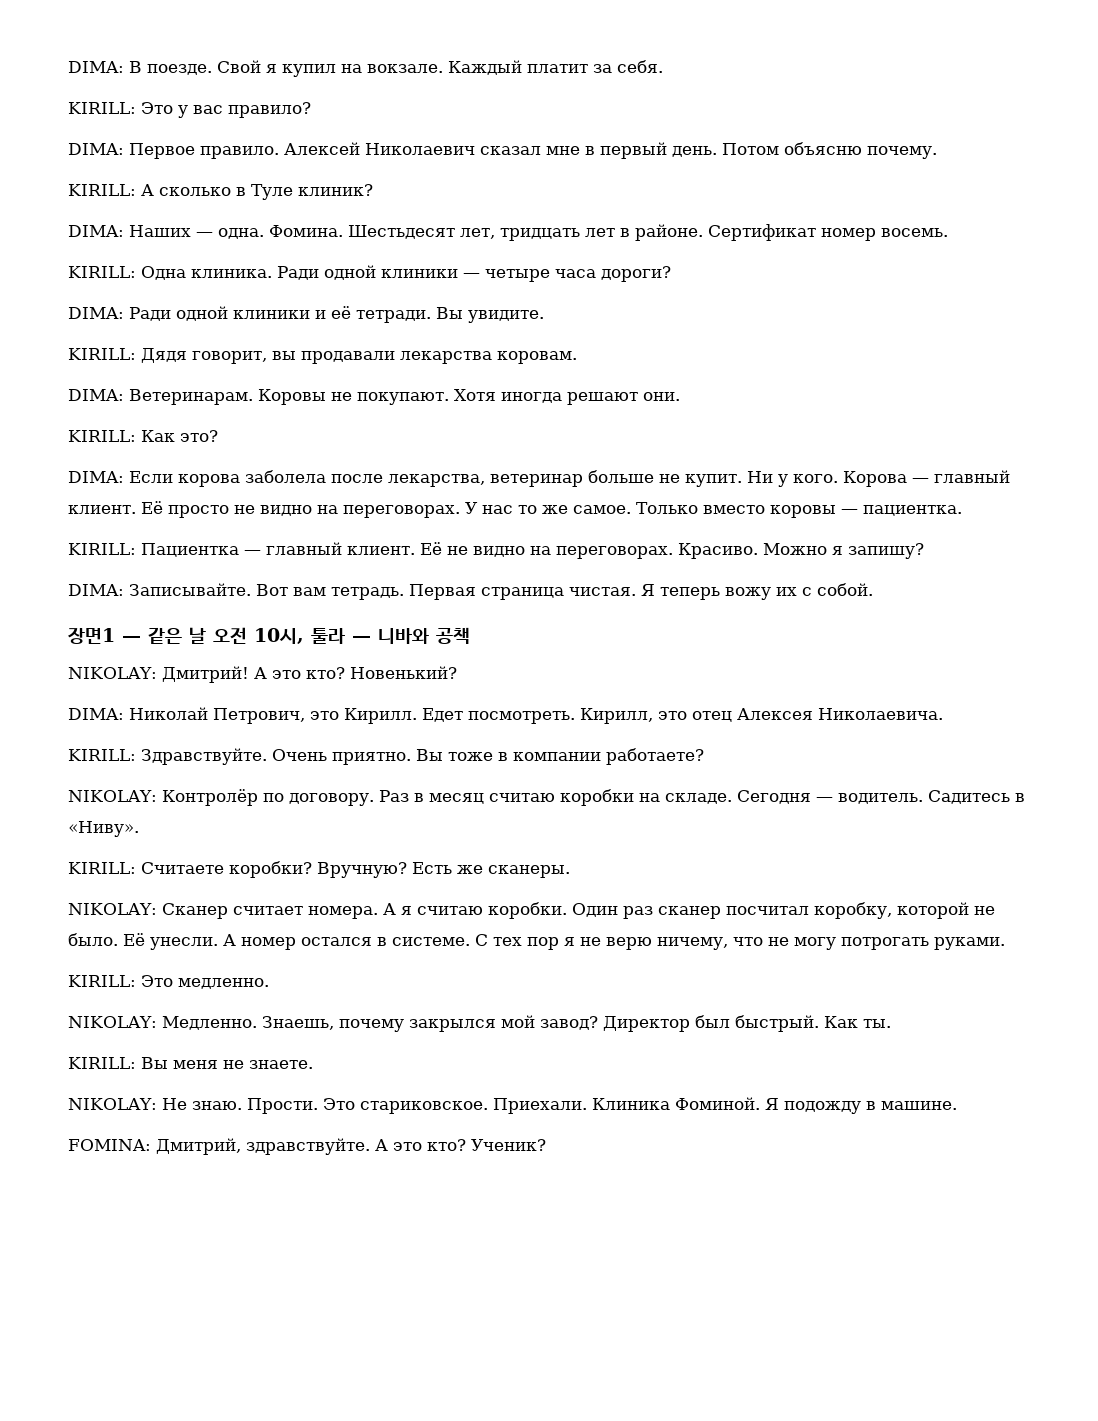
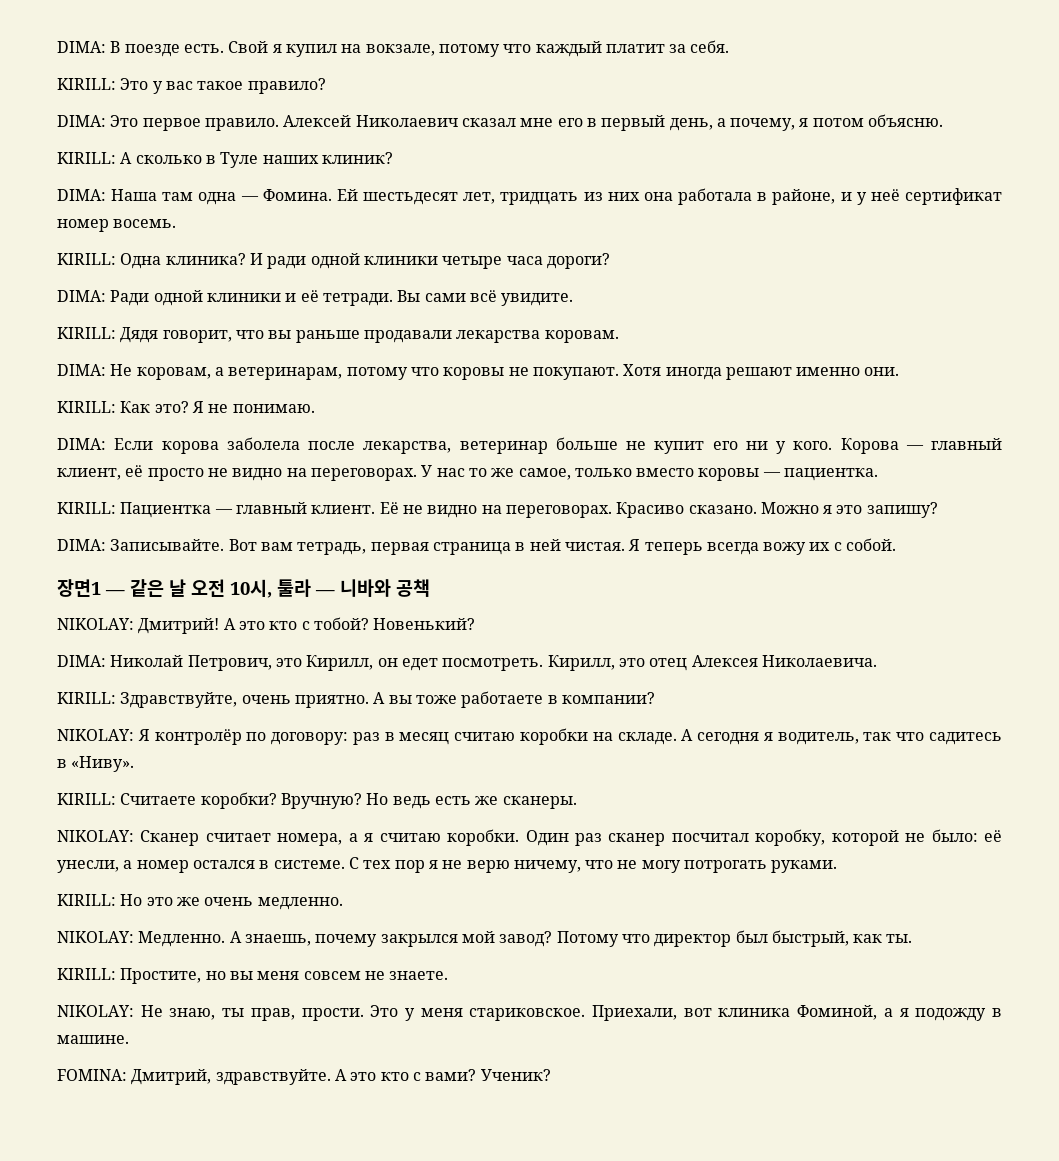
- DIMA: В поезде.
+ DIMA: В поезде есть.
- Свой я купил на вокзале. Каждый платит за себя.
+ Свой я купил на вокзале, потому что каждый платит за себя.
- KIRILL: Это у вас правило?
+ KIRILL: Это у вас такое правило?
- DIMA: Первое правило.
+ DIMA: Это первое правило.
- Алексей Николаевич сказал мне в первый день. Потом объясню почему.
+ Алексей Николаевич сказал мне его в первый день, а почему, я потом объясню.
- KIRILL: А сколько в Туле клиник?
+ KIRILL: А сколько в Туле наших клиник?
- DIMA: Наших — одна. Фомина. Шестьдесят лет, тридцать лет в районе. Сертификат номер восемь.
+ DIMA: Наша там одна — Фомина. Ей шестьдесят лет, тридцать из них она работала в районе, и у неё сертификат номер восемь.
- KIRILL: Одна клиника. Ради одной клиники — четыре часа дороги?
+ KIRILL: Одна клиника? И ради одной клиники четыре часа дороги?
- Вы увидите.
+ Вы сами всё увидите.
- KIRILL: Дядя говорит, вы продавали лекарства коровам.
+ KIRILL: Дядя говорит, что вы раньше продавали лекарства коровам.
- DIMA: Ветеринарам. Коровы не покупают.
+ DIMA: Не коровам, а ветеринарам, потому что коровы не покупают.
- Хотя иногда решают они.
+ Хотя иногда решают именно они.
+ Я не понимаю.
- DIMA: Если корова заболела после лекарства, ветеринар больше не купит. Ни у кого.
+ DIMA: Если корова заболела после лекарства, ветеринар больше не купит его ни у кого.
- Корова — главный клиент. Её просто не видно на переговорах.
+ Корова — главный клиент, её просто не видно на переговорах.
- У нас то же самое. Только вместо коровы — пациентка.
+ У нас то же самое, только вместо коровы — пациентка.
- Красиво.
+ Красиво сказано.
- Можно я запишу?
+ Можно я это запишу?
- Вот вам тетрадь. Первая страница чистая.
+ Вот вам тетрадь, первая страница в ней чистая.
- Я теперь вожу их с собой.
+ Я теперь всегда вожу их с собой.
- NIKOLAY: Дмитрий! А это кто?
+ NIKOLAY: Дмитрий! А это кто с тобой?
- DIMA: Николай Петрович, это Кирилл. Едет посмотреть.
+ DIMA: Николай Петрович, это Кирилл, он едет посмотреть.
- KIRILL: Здравствуйте. Очень приятно. Вы тоже в компании работаете?
- NIKOLAY: Контролёр по договору. Раз в месяц считаю коробки на складе.
+ KIRILL: Здравствуйте, очень приятно. А вы тоже работаете в компании?
+ NIKOLAY: Я контролёр по договору: раз в месяц считаю коробки на складе.
- Сегодня — водитель. Садитесь в «Ниву».
+ А сегодня я водитель, так что садитесь в «Ниву».
- Есть же сканеры.
+ Но ведь есть же сканеры.
- NIKOLAY: Сканер считает номера. А я считаю коробки.
+ NIKOLAY: Сканер считает номера, а я считаю коробки.
- Один раз сканер посчитал коробку, которой не было. Её унесли. А номер остался в системе.
+ Один раз сканер посчитал коробку, которой не было: её унесли, а номер остался в системе.
- KIRILL: Это медленно.
+ KIRILL: Но это же очень медленно.
- Знаешь, почему закрылся мой завод?
+ А знаешь, почему закрылся мой завод?
- Директор был быстрый. Как ты.
- KIRILL: Вы меня не знаете.
- NIKOLAY: Не знаю. Прости. Это стариковское. Приехали. Клиника Фоминой. Я подожду в машине.
+ Потому что директор был быстрый, как ты.
+ KIRILL: Простите, но вы меня совсем не знаете.
+ NIKOLAY: Не знаю, ты прав, прости. Это у меня стариковское. Приехали, вот клиника Фоминой, а я подожду в машине.
- FOMINA: Дмитрий, здравствуйте. А это кто?
+ FOMINA: Дмитрий, здравствуйте. А это кто с вами?

